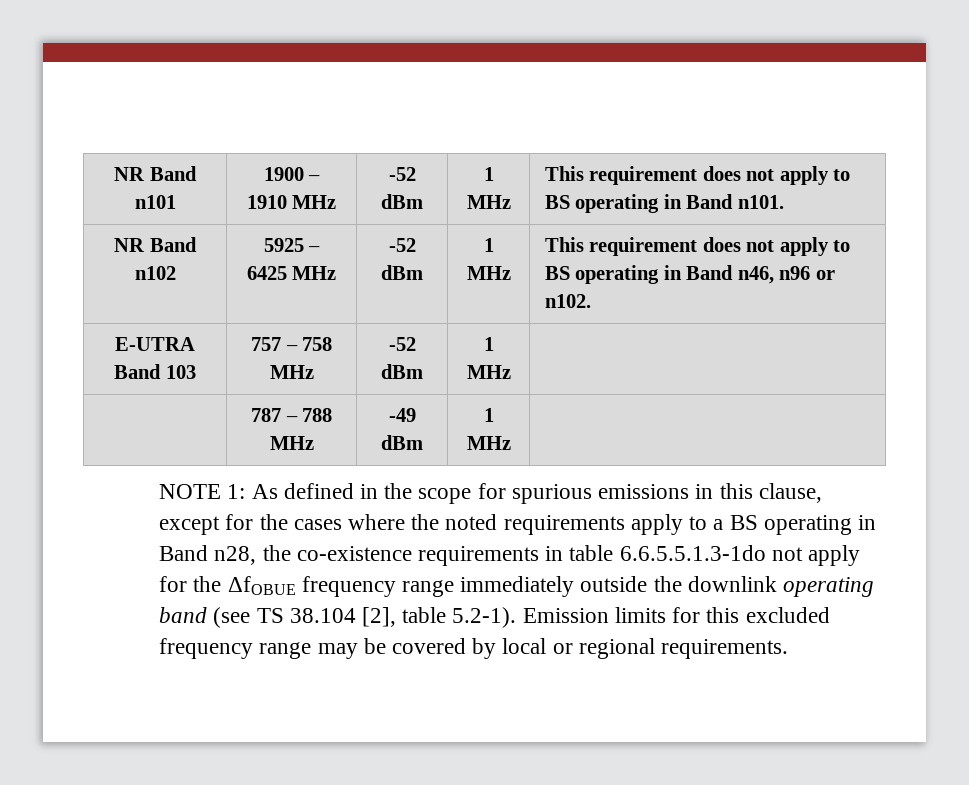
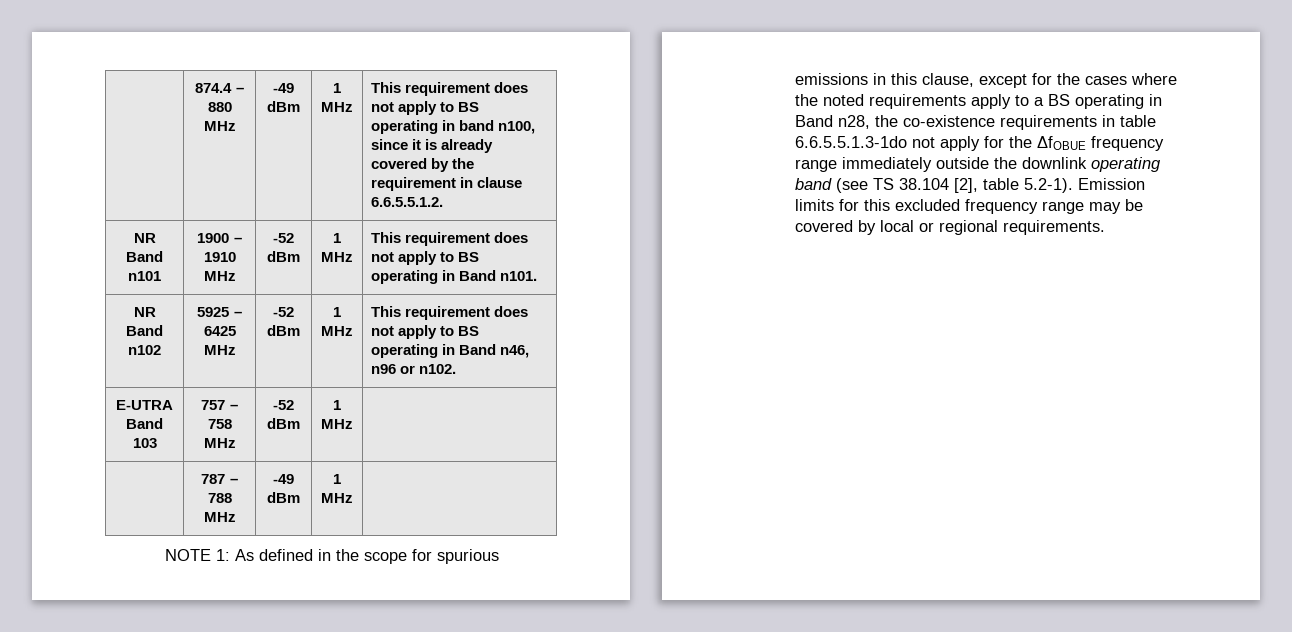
+ | 874.4 – 880 MHz | -49 dBm | 1 MHz | This requirement does not apply to BS operating in band n100, since it is already covered by the requirement in clause 6.6.5.5.1.2.

